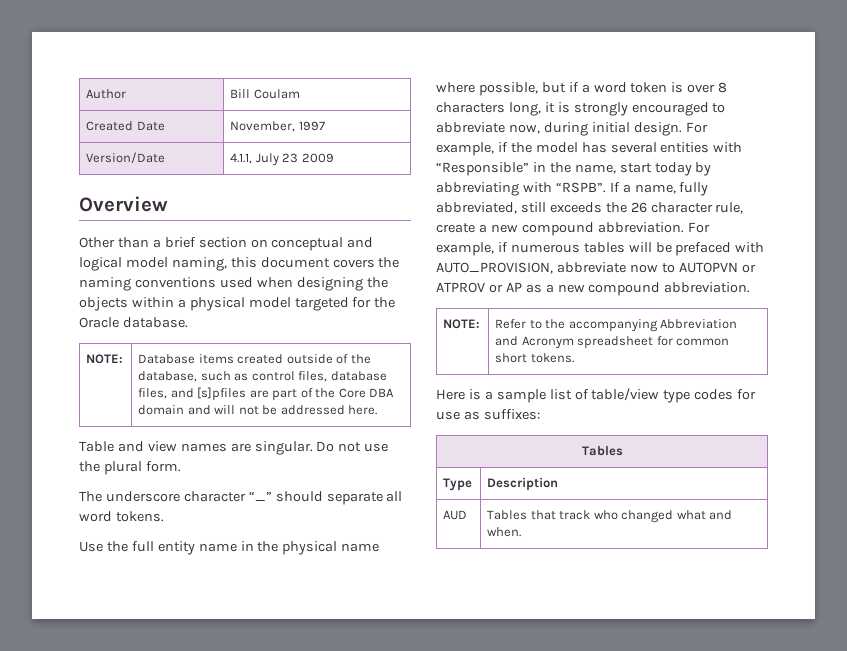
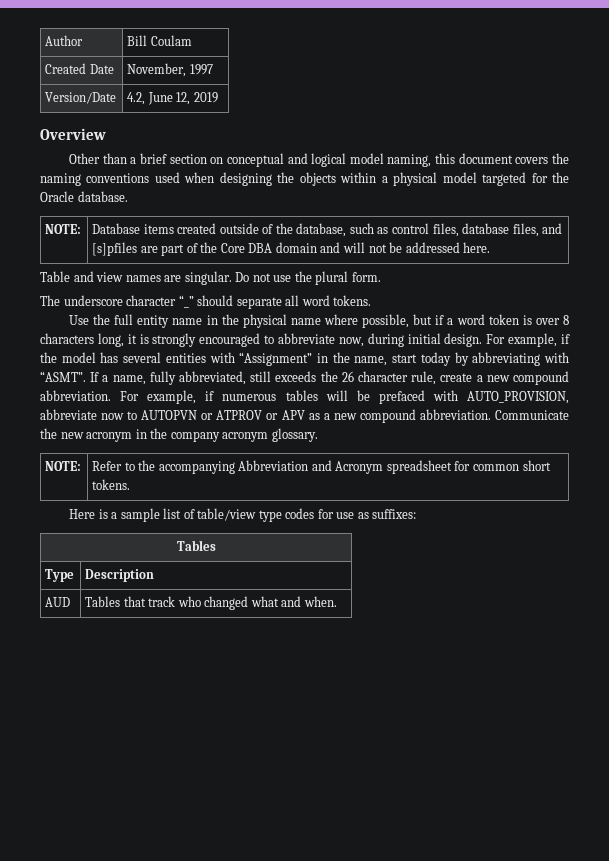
- Version/Date | 4.1.1, July 23 2009
+ Version/Date | 4.2, June 12, 2019
- For example, if the model has several entities with “Responsible” in the name, start today by abbreviating with “RSPB”.
+ For example, if the model has several entities with “Assignment” in the name, start today by abbreviating with “ASMT”.
- For example, if numerous tables will be prefaced with AUTO_PROVISION, abbreviate now to AUTOPVN or ATPROV or AP as a new compound abbreviation.
+ For example, if numerous tables will be prefaced with AUTO_PROVISION, abbreviate now to AUTOPVN or ATPROV or APV as a new compound abbreviation. Communicate the new acronym in the company acronym glossary.

